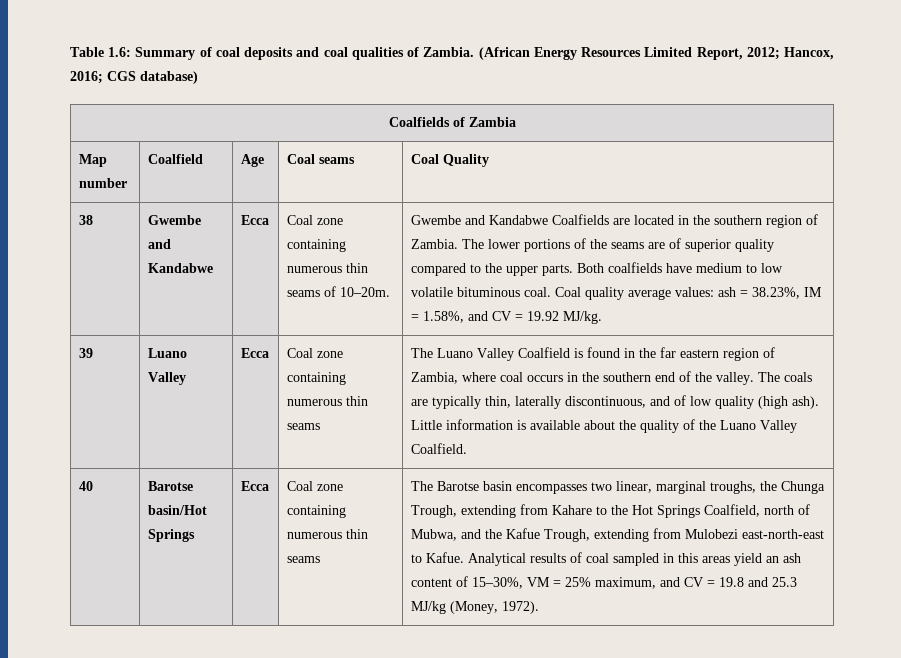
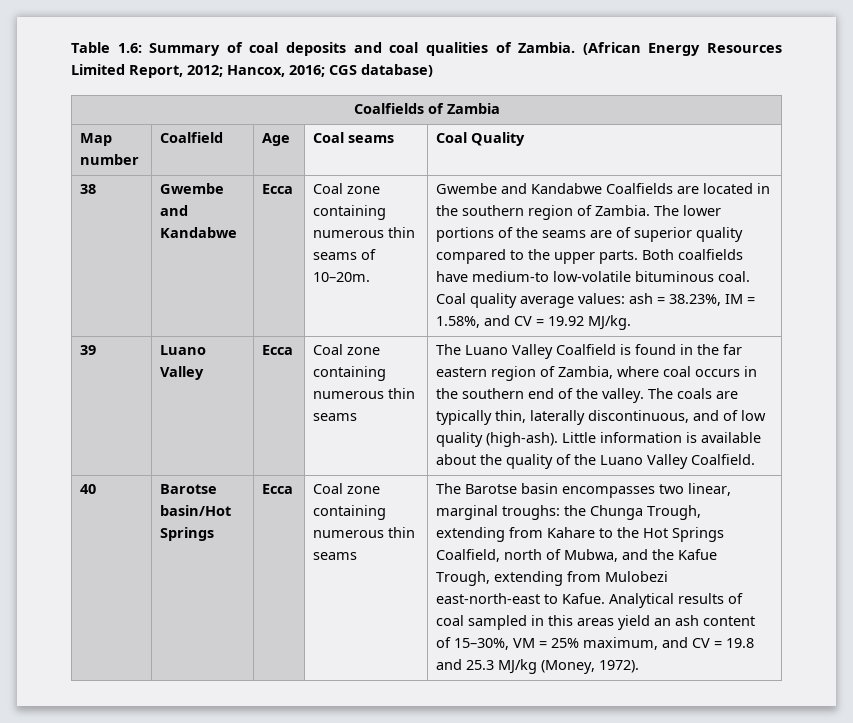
- Both coalfields have medium to low volatile bituminous coal.
+ Both coalfields have medium-to low-volatile bituminous coal.
- The coals are typically thin, laterally discontinuous, and of low quality (high ash).
+ The coals are typically thin, laterally discontinuous, and of low quality (high-ash).
- The Barotse basin encompasses two linear, marginal troughs, the Chunga Trough, extending from Kahare to the Hot Springs Coalfield, north of Mubwa, and the Kafue Trough, extending from Mulobezi east-north-east to Kafue.
+ The Barotse basin encompasses two linear, marginal troughs: the Chunga Trough, extending from Kahare to the Hot Springs Coalfield, north of Mubwa, and the Kafue Trough, extending from Mulobezi east-north-east to Kafue.

